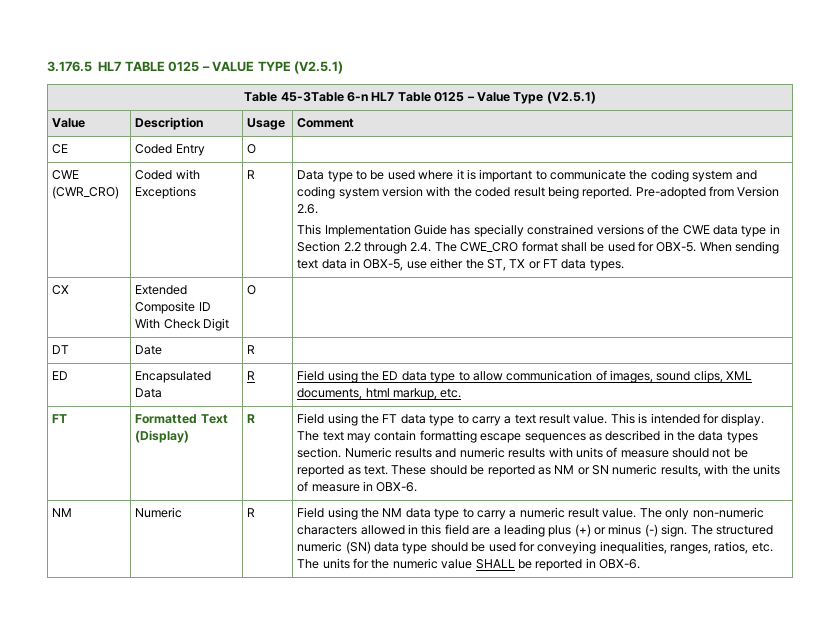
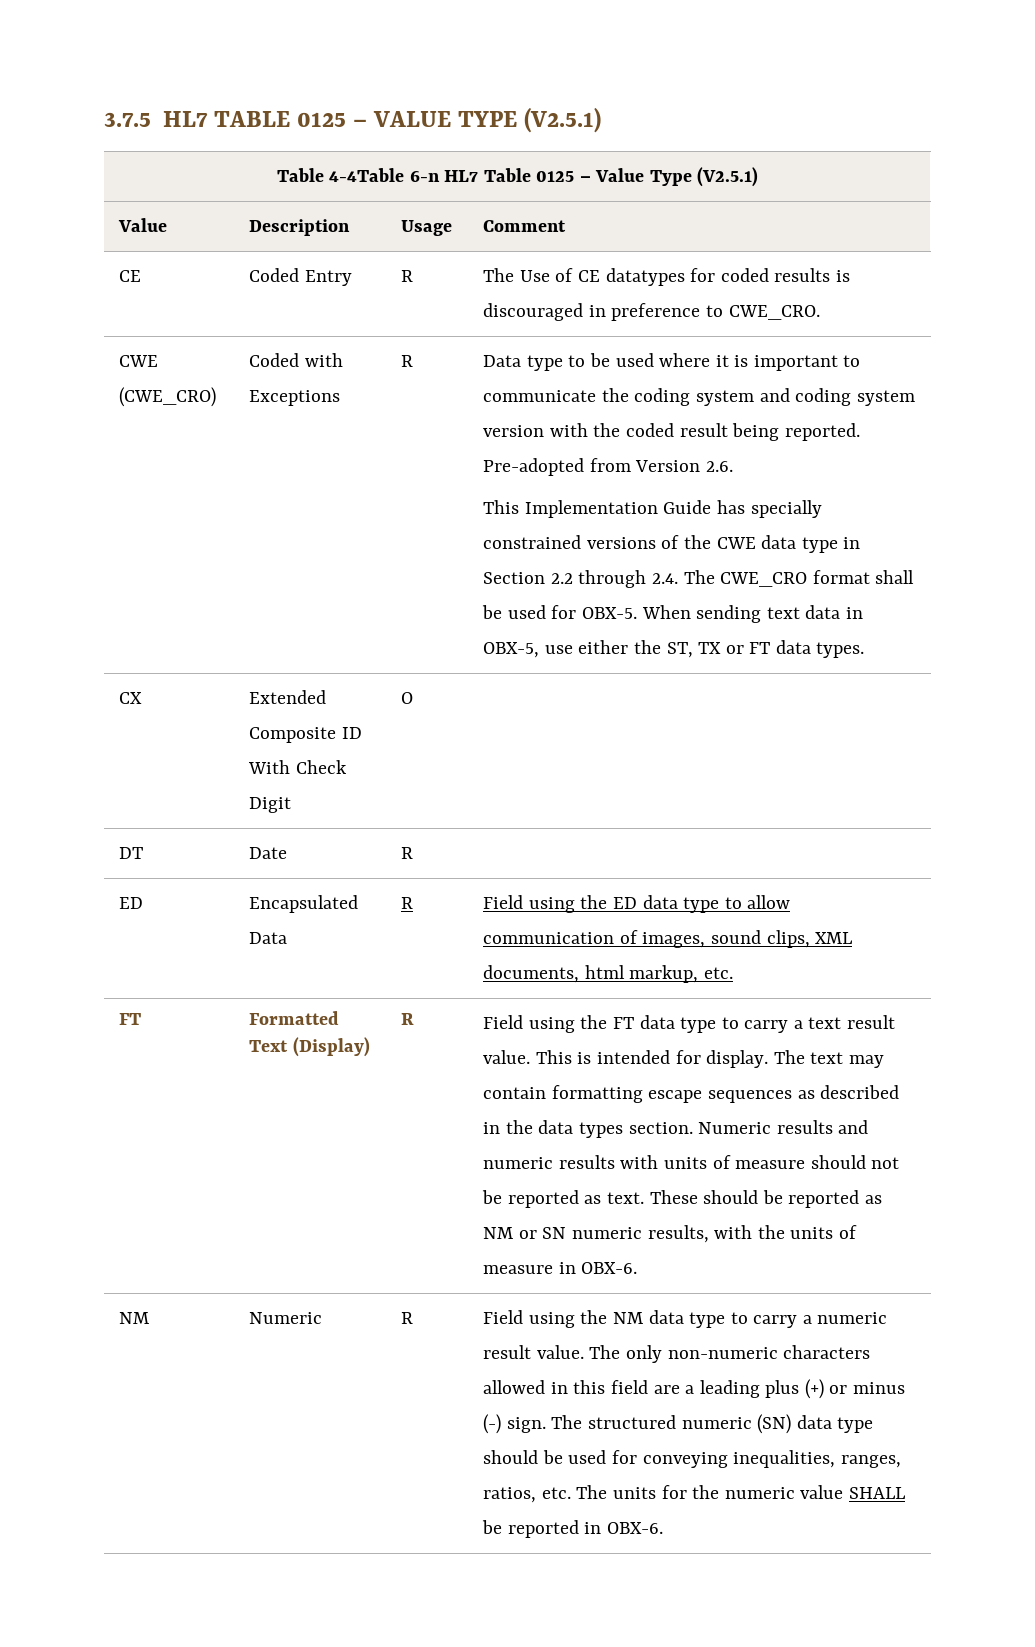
- 3.176.5 HL7 TABLE 0125 – VALUE TYPE (V2.5.1)
+ 3.7.5 HL7 TABLE 0125 – VALUE TYPE (V2.5.1)
- Table 45-3Table 6-n HL7 Table 0125 – Value Type (V2.5.1)
+ Table 4-4Table 6-n HL7 Table 0125 – Value Type (V2.5.1)
- CE | Coded Entry | O |
- CWE (CWR_CRO)
+ CE | Coded Entry | R | The Use of CE datatypes for coded results is discouraged in preference to CWE_CRO.
+ CWE (CWE_CRO)

